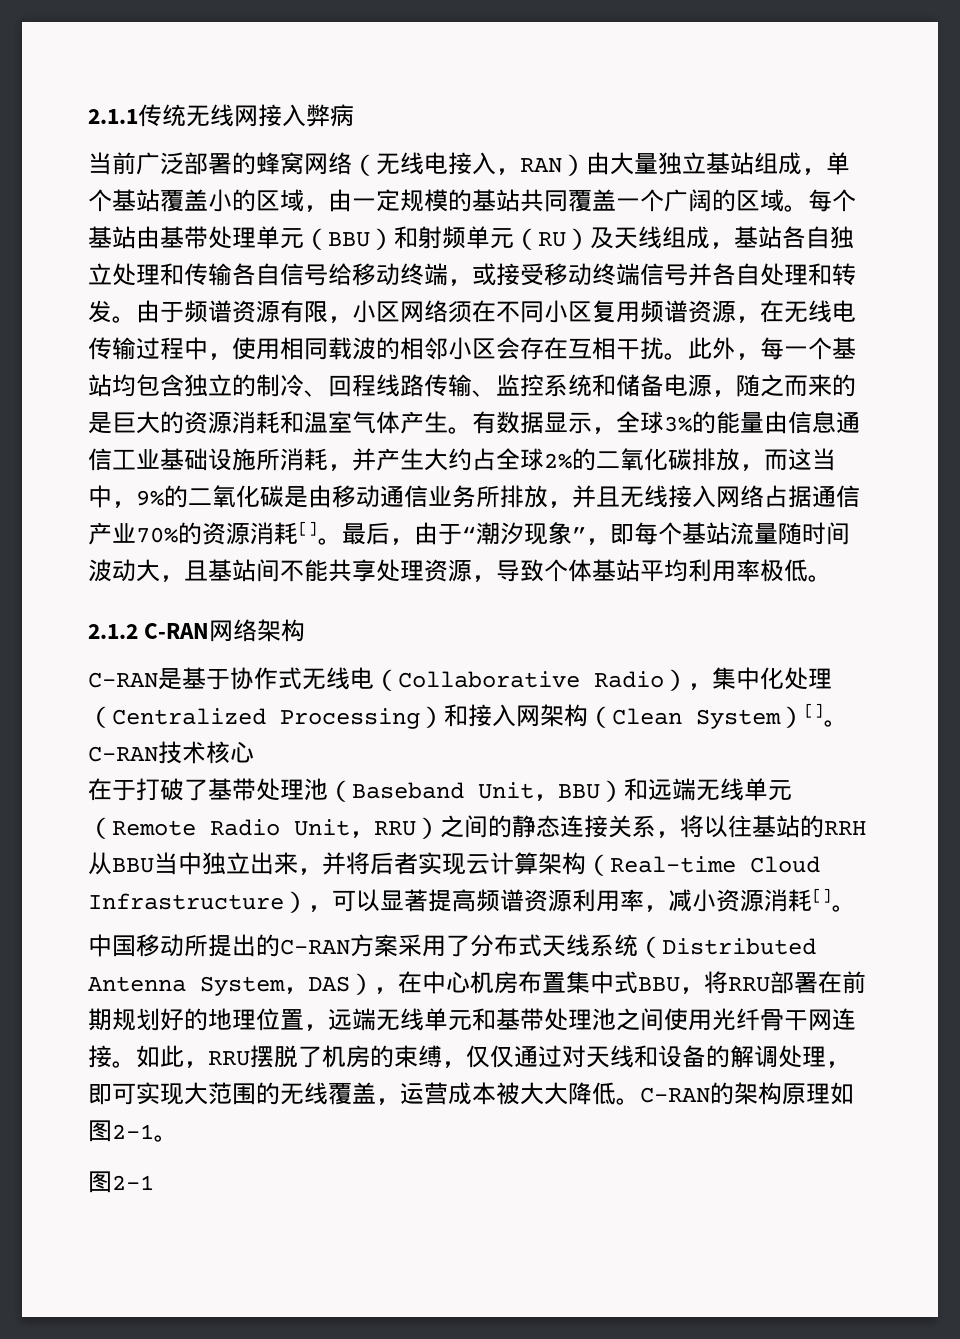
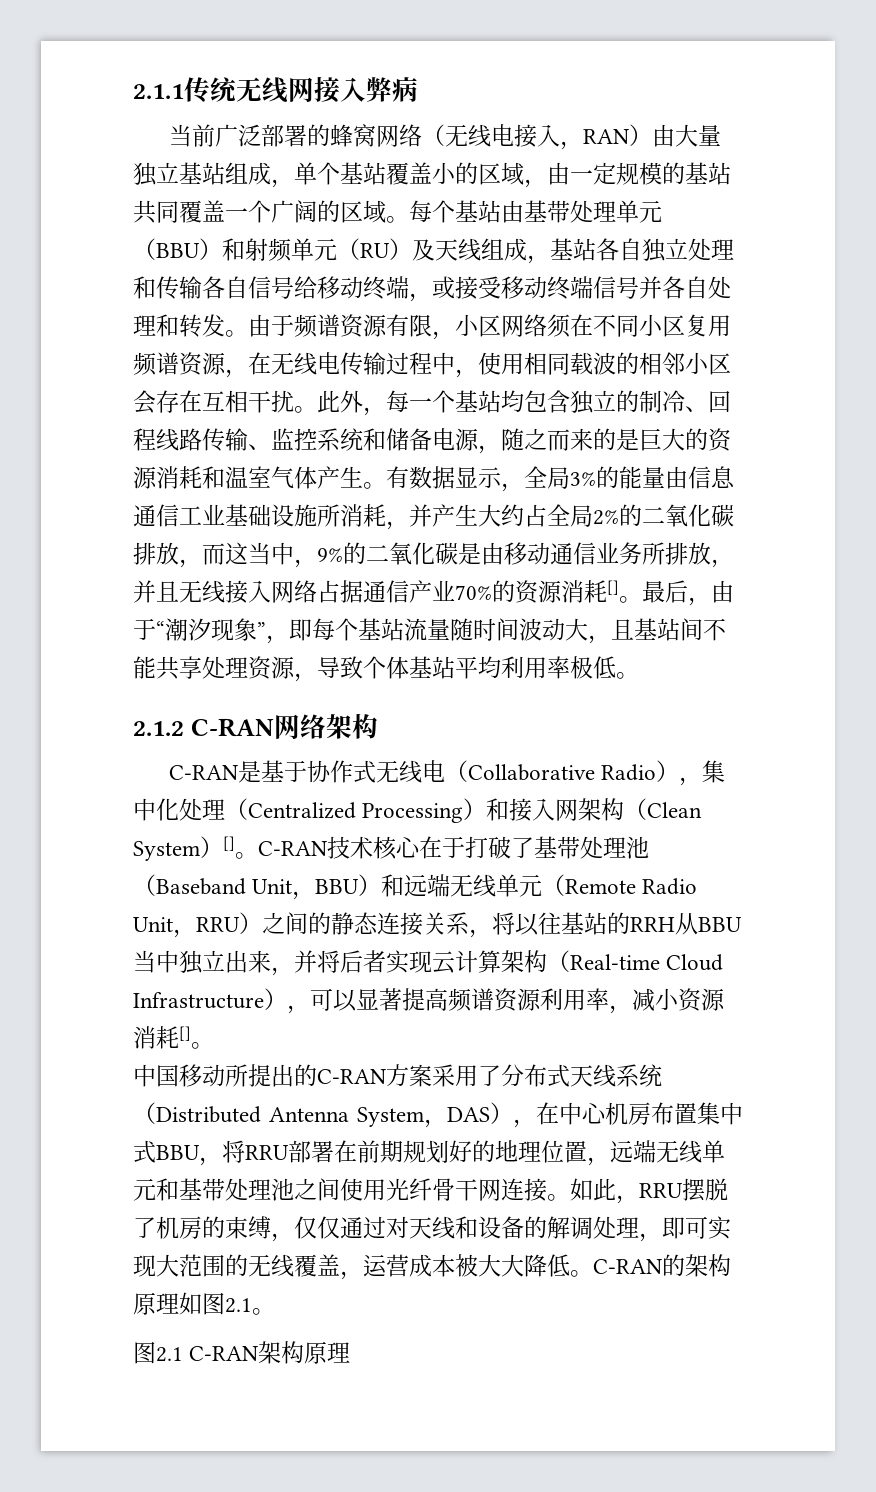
- 有数据显示，全球3%的能量由信息通信工业基础设施所消耗，并产生大约占全球2%的二氧化碳排放，而这当中，9%的二氧化碳是由移动通信业务所排放，并且无线接入网络占据通信产业70%的资源消耗[]。
+ 有数据显示，全局3%的能量由信息通信工业基础设施所消耗，并产生大约占全局2%的二氧化碳排放，而这当中，9%的二氧化碳是由移动通信业务所排放，并且无线接入网络占据通信产业70%的资源消耗[]。
- C-RAN技术核心
- 在于打破了基带处理池（Baseband Unit，BBU）和远端无线单元（Remote Radio Unit，RRU）之间的静态连接关系，将以往基站的RRH从BBU当中独立出来，并将后者实现云计算架构（Real-time Cloud Infrastructure），可以显著提高频谱资源利用率，减小资源消耗[]。
+ C-RAN技术核心在于打破了基带处理池（Baseband Unit，BBU）和远端无线单元（Remote Radio Unit，RRU）之间的静态连接关系，将以往基站的RRH从BBU当中独立出来，并将后者实现云计算架构（Real-time Cloud Infrastructure），可以显著提高频谱资源利用率，减小资源消耗[]。
- C-RAN的架构原理如图2-1。
- 图2-1
+ C-RAN的架构原理如图2.1。
+ 图2.1 C-RAN架构原理

